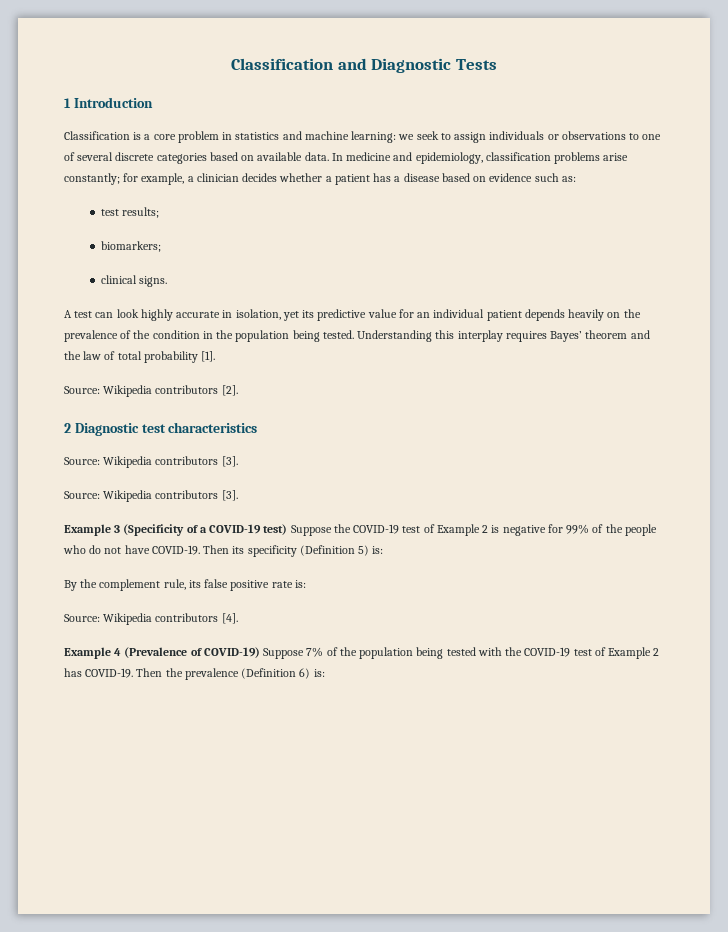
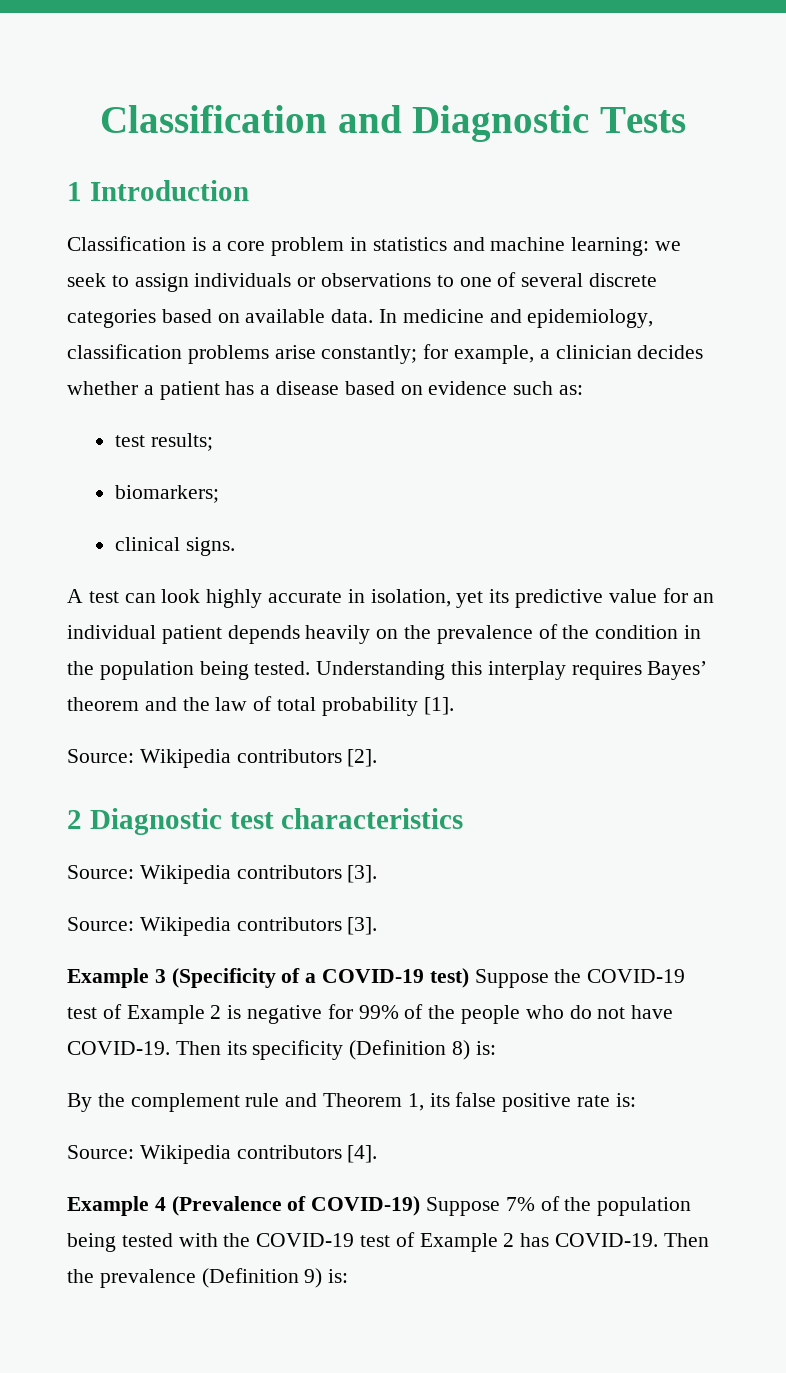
- Then its specificity (Definition 5) is:
+ Then its specificity (Definition 8) is:
- By the complement rule, its false positive rate is:
+ By the complement rule and Theorem 1, its false positive rate is:
- Then the prevalence (Definition 6) is:
+ Then the prevalence (Definition 9) is:

